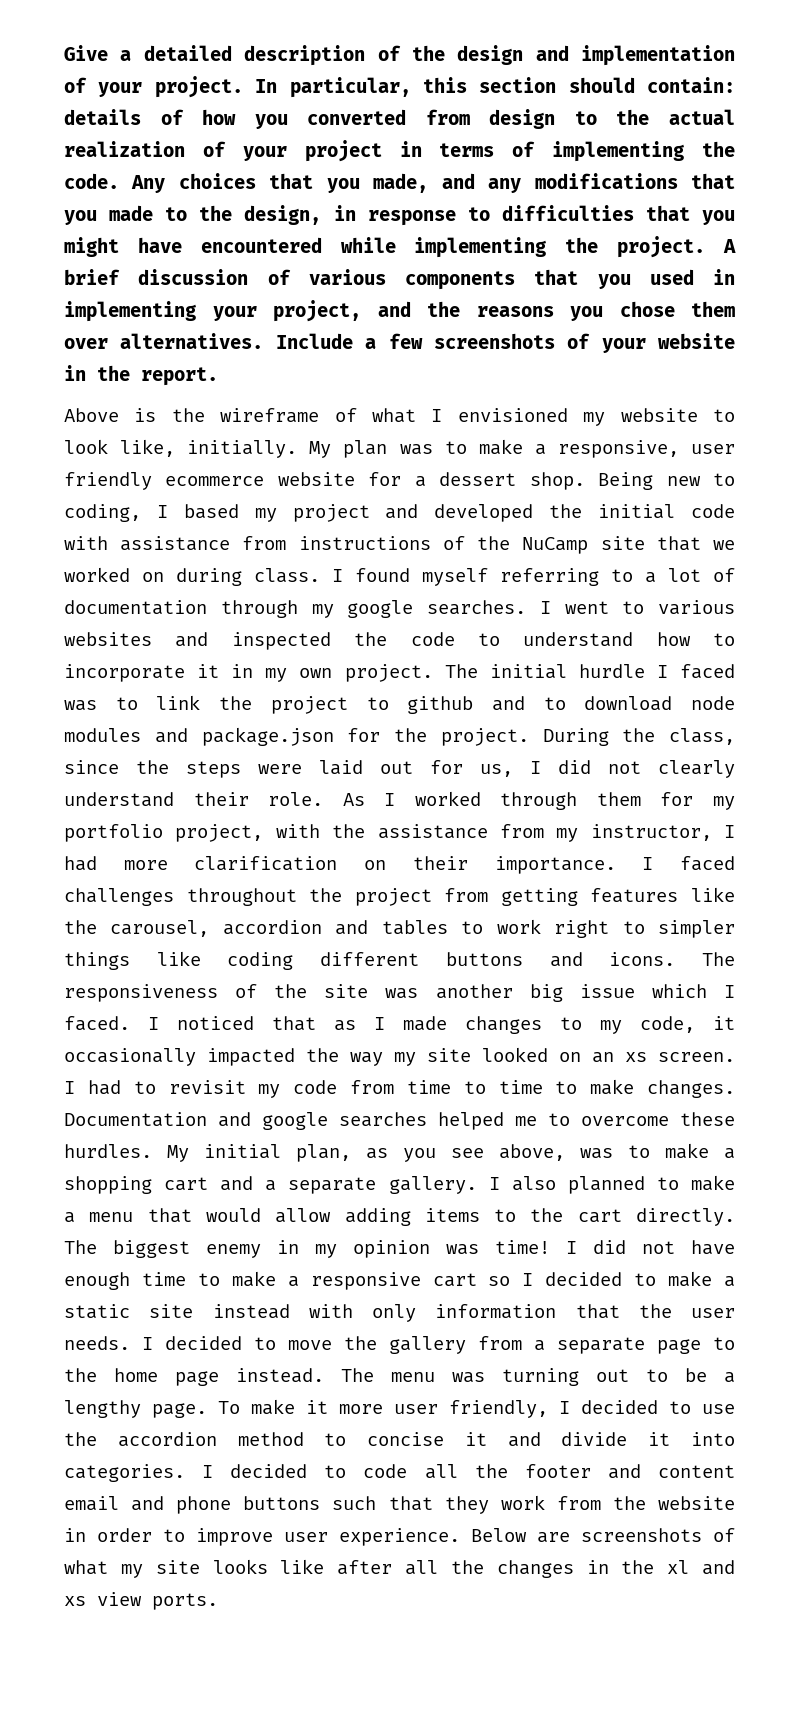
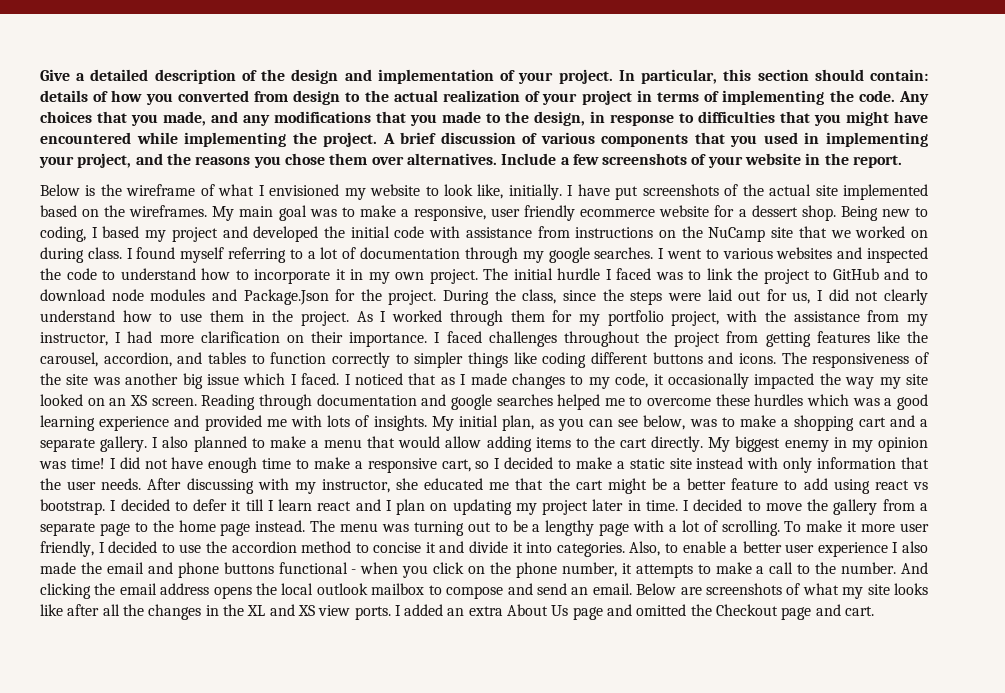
- Above is the wireframe of what I envisioned my website to look like, initially.
+ Below is the wireframe of what I envisioned my website to look like, initially.
- My plan was to make a responsive, user friendly ecommerce website for a dessert shop.
+ I have put screenshots of the actual site implemented based on the wireframes. My main goal was to make a responsive, user friendly ecommerce website for a dessert shop.
- Being new to coding, I based my project and developed the initial code with assistance from instructions of the NuCamp site that we worked on during class.
+ Being new to coding, I based my project and developed the initial code with assistance from instructions on the NuCamp site that we worked on during class.
- The initial hurdle I faced was to link the project to github and to download node modules and package.json for the project.
+ The initial hurdle I faced was to link the project to GitHub and to download node modules and Package.Json for the project.
- During the class, since the steps were laid out for us, I did not clearly understand their role.
+ During the class, since the steps were laid out for us, I did not clearly understand how to use them in the project.
- I faced challenges throughout the project from getting features like the carousel, accordion and tables to work right to simpler things like coding different buttons and icons.
+ I faced challenges throughout the project from getting features like the carousel, accordion, and tables to function correctly to simpler things like coding different buttons and icons.
- I noticed that as I made changes to my code, it occasionally impacted the way my site looked on an xs screen. I had to revisit my code from time to time to make changes. Documentation and google searches helped me to overcome these hurdles.
+ I noticed that as I made changes to my code, it occasionally impacted the way my site looked on an XS screen. Reading through documentation and google searches helped me to overcome these hurdles which was a good learning experience and provided me with lots of insights.
- My initial plan, as you see above, was to make a shopping cart and a separate gallery.
+ My initial plan, as you can see below, was to make a shopping cart and a separate gallery.
- The biggest enemy in my opinion was time!
+ My biggest enemy in my opinion was time!
- I did not have enough time to make a responsive cart so I decided to make a static site instead with only information that the user needs.
+ I did not have enough time to make a responsive cart, so I decided to make a static site instead with only information that the user needs.
+ After discussing with my instructor, she educated me that the cart might be a better feature to add using react vs bootstrap. I decided to defer it till I learn react and I plan on updating my project later in time.
- The menu was turning out to be a lengthy page.
+ The menu was turning out to be a lengthy page with a lot of scrolling.
- I decided to code all the footer and content email and phone buttons such that they work from the website in order to improve user experience.
+ Also, to enable a better user experience I also made the email and phone buttons functional - when you click on the phone number, it attempts to make a call to the number. And clicking the email address opens the local outlook mailbox to compose and send an email.
- Below are screenshots of what my site looks like after all the changes in the xl and xs view ports.
+ Below are screenshots of what my site looks like after all the changes in the XL and XS view ports. I added an extra About Us page and omitted the Checkout page and cart.

